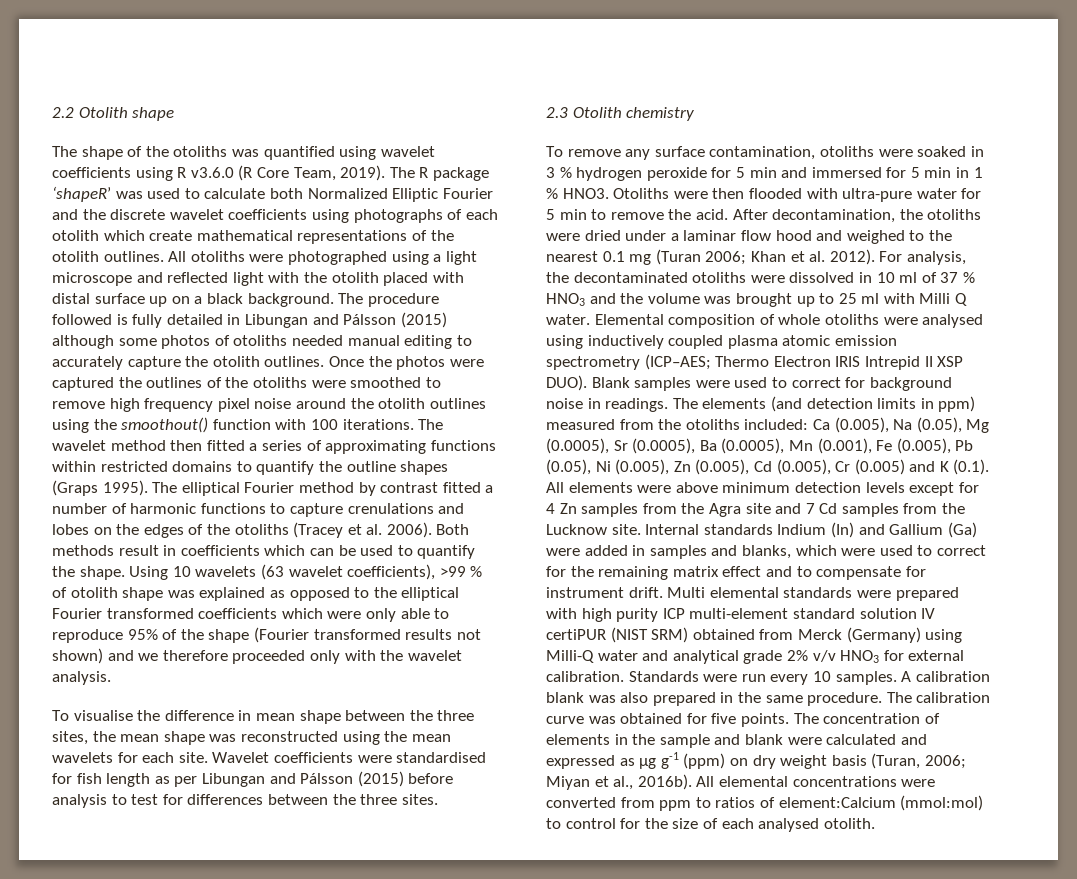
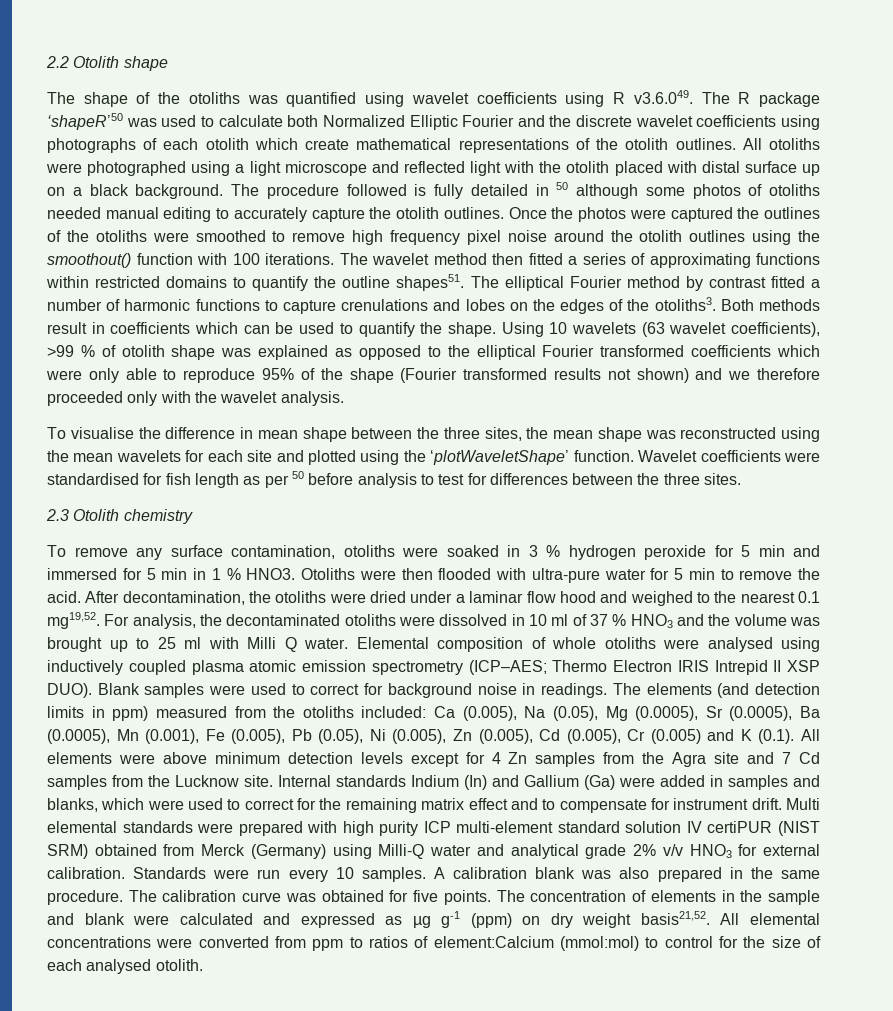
- The shape of the otoliths was quantified using wavelet coefficients using R v3.6.0 (R Core Team, 2019). The R package ‘shapeR’ was used to calculate both Normalized Elliptic Fourier and the discrete wavelet coefficients using photographs of each otolith which create mathematical representations of the otolith outlines.
+ The shape of the otoliths was quantified using wavelet coefficients using R v3.6.049. The R package ‘shapeR’50 was used to calculate both Normalized Elliptic Fourier and the discrete wavelet coefficients using photographs of each otolith which create mathematical representations of the otolith outlines.
- The procedure followed is fully detailed in Libungan and Pálsson (2015) although some photos of otoliths needed manual editing to accurately capture the otolith outlines.
+ The procedure followed is fully detailed in 50 although some photos of otoliths needed manual editing to accurately capture the otolith outlines.
- The wavelet method then fitted a series of approximating functions within restricted domains to quantify the outline shapes (Graps 1995).
+ The wavelet method then fitted a series of approximating functions within restricted domains to quantify the outline shapes51.
- The elliptical Fourier method by contrast fitted a number of harmonic functions to capture crenulations and lobes on the edges of the otoliths (Tracey et al. 2006).
+ The elliptical Fourier method by contrast fitted a number of harmonic functions to capture crenulations and lobes on the edges of the otoliths3.
- To visualise the difference in mean shape between the three sites, the mean shape was reconstructed using the mean wavelets for each site.
+ To visualise the difference in mean shape between the three sites, the mean shape was reconstructed using the mean wavelets for each site and plotted using the ‘plotWaveletShape’ function.
- Wavelet coefficients were standardised for fish length as per Libungan and Pálsson (2015) before analysis to test for differences between the three sites.
+ Wavelet coefficients were standardised for fish length as per 50 before analysis to test for differences between the three sites.
- After decontamination, the otoliths were dried under a laminar flow hood and weighed to the nearest 0.1 mg (Turan 2006; Khan et al. 2012).
+ After decontamination, the otoliths were dried under a laminar flow hood and weighed to the nearest 0.1 mg19,52.
- The concentration of elements in the sample and blank were calculated and expressed as µg g-1 (ppm) on dry weight basis (Turan, 2006; Miyan et al., 2016b).
+ The concentration of elements in the sample and blank were calculated and expressed as µg g-1 (ppm) on dry weight basis21,52.

